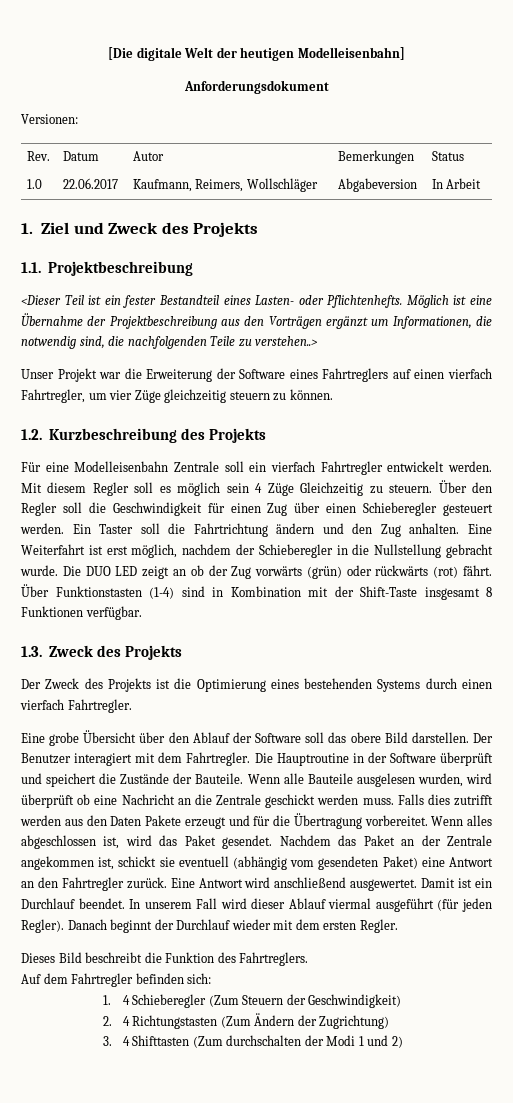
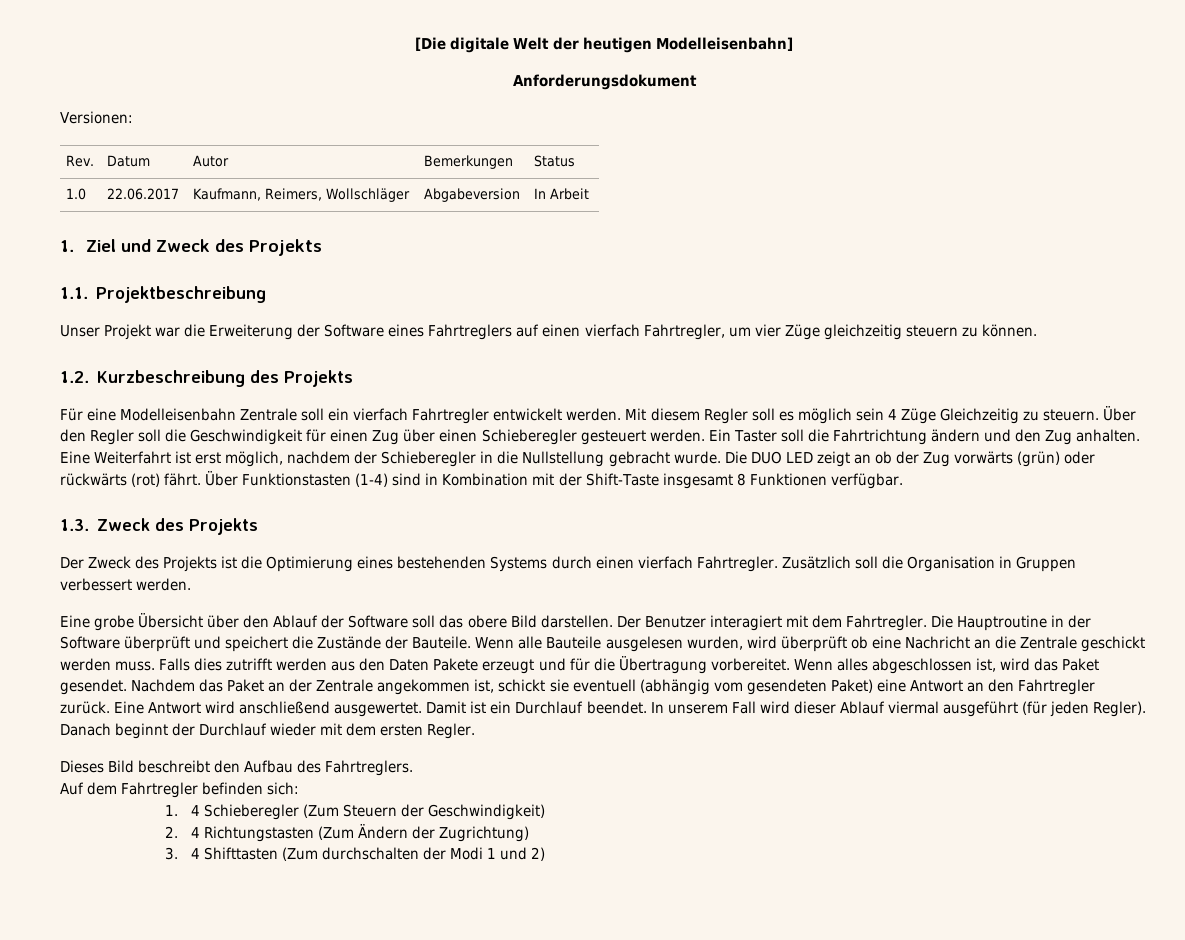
- <Dieser Teil ist ein fester Bestandteil eines Lasten- oder Pflichtenhefts. Möglich ist eine Übernahme der Projektbeschreibung aus den Vorträgen ergänzt um Informationen, die notwendig sind, die nachfolgenden Teile zu verstehen..>
+ Zusätzlich soll die Organisation in Gruppen verbessert werden.
- Dieses Bild beschreibt die Funktion des Fahrtreglers.
+ Dieses Bild beschreibt den Aufbau des Fahrtreglers.

